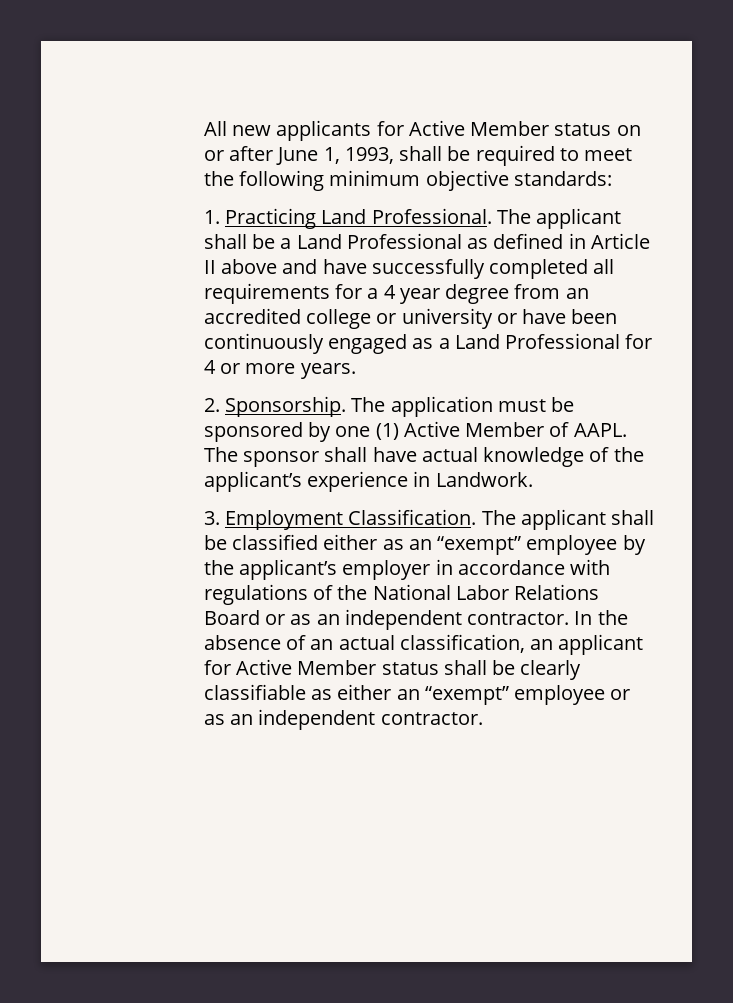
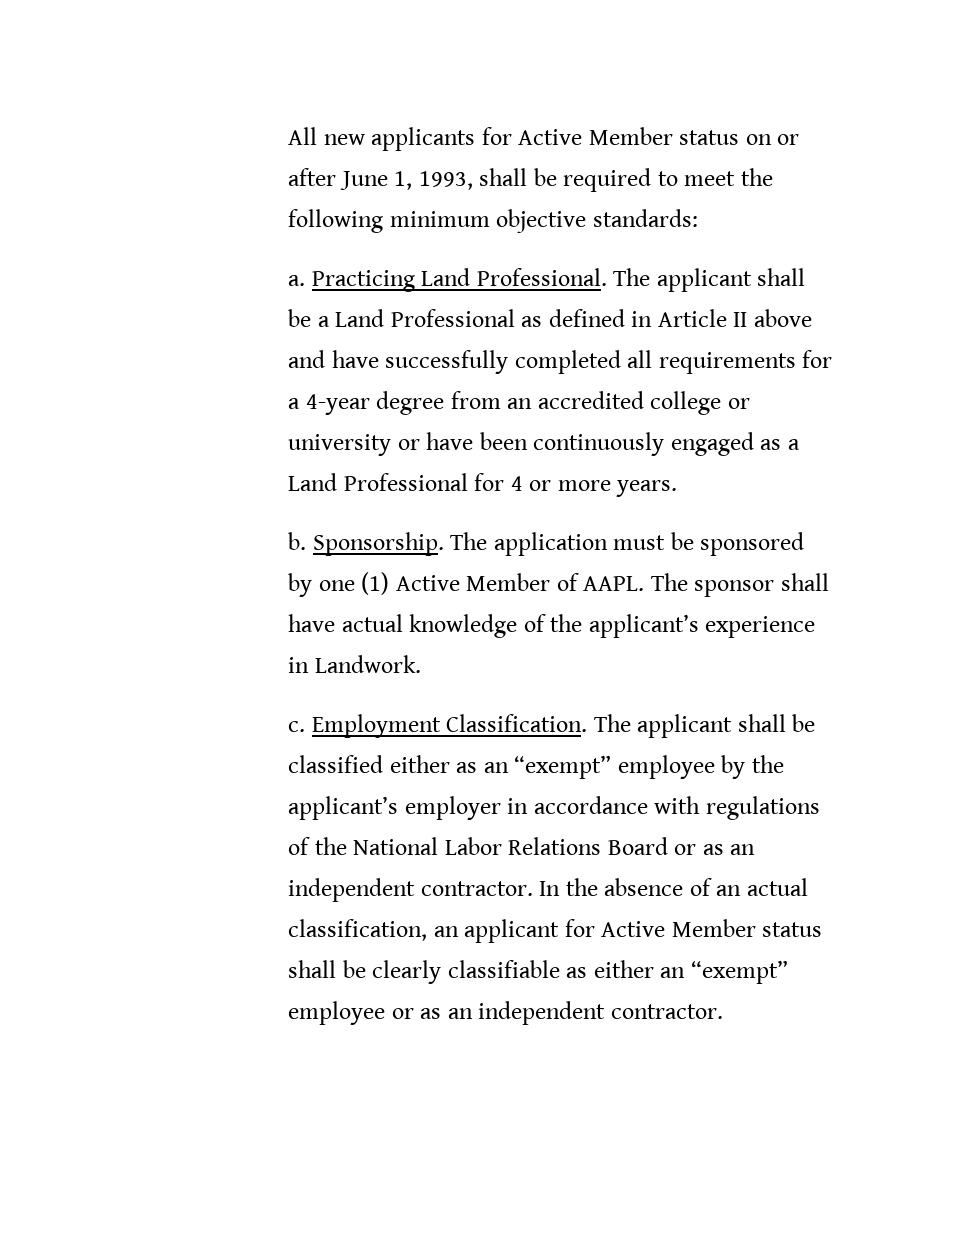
- 1. Practicing Land Professional.
+ a. Practicing Land Professional.
- The applicant shall be a Land Professional as defined in Article II above and have successfully completed all requirements for a 4 year degree from an accredited college or university or have been continuously engaged as a Land Professional for 4 or more years.
+ The applicant shall be a Land Professional as defined in Article II above and have successfully completed all requirements for a 4-year degree from an accredited college or university or have been continuously engaged as a Land Professional for 4 or more years.
- 2. Sponsorship.
+ b. Sponsorship.
- 3. Employment Classification.
+ c. Employment Classification.

